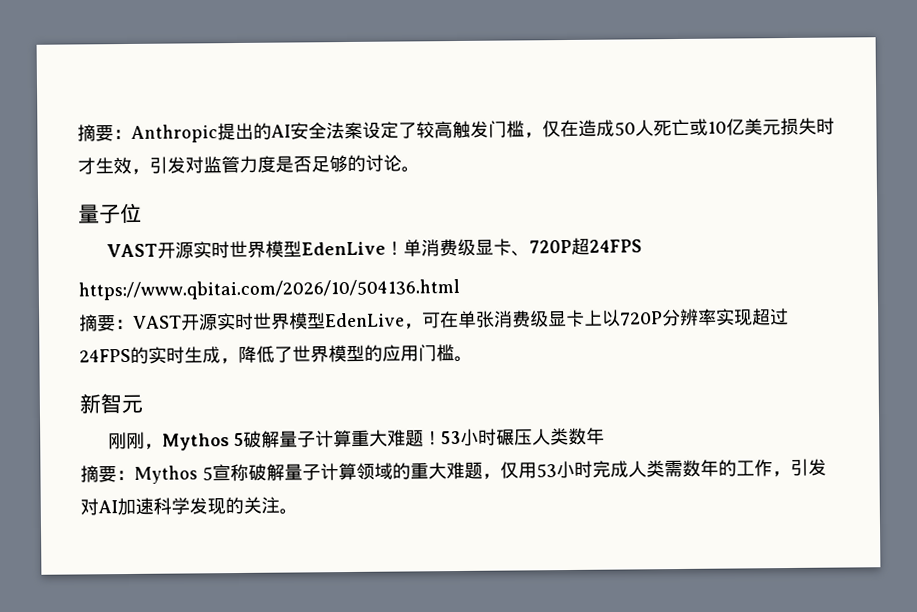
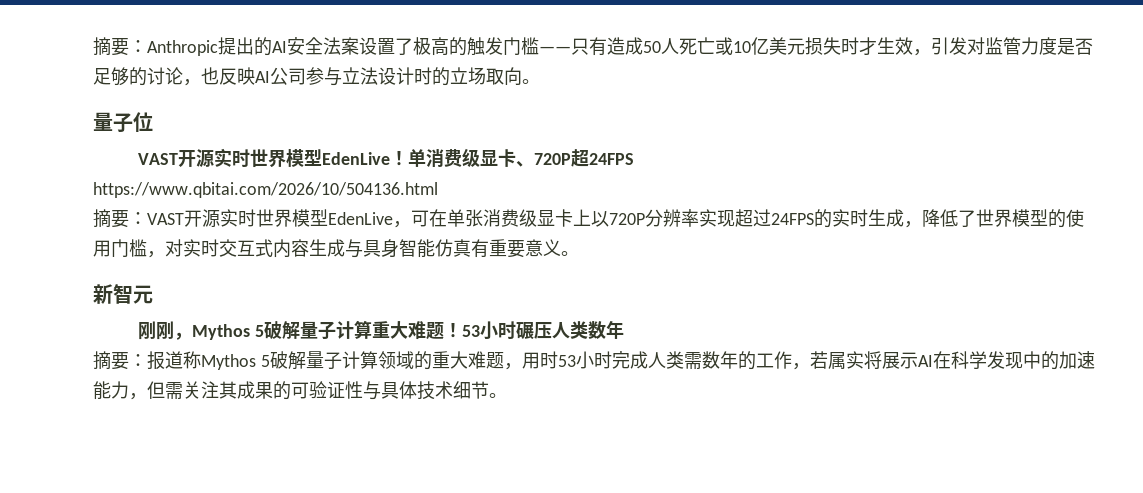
- 摘要：Anthropic提出的AI安全法案设定了较高触发门槛，仅在造成50人死亡或10亿美元损失时才生效，引发对监管力度是否足够的讨论。
+ 摘要：Anthropic提出的AI安全法案设置了极高的触发门槛——只有造成50人死亡或10亿美元损失时才生效，引发对监管力度是否足够的讨论，也反映AI公司参与立法设计时的立场取向。
- 摘要：VAST开源实时世界模型EdenLive，可在单张消费级显卡上以720P分辨率实现超过24FPS的实时生成，降低了世界模型的应用门槛。
+ 摘要：VAST开源实时世界模型EdenLive，可在单张消费级显卡上以720P分辨率实现超过24FPS的实时生成，降低了世界模型的使用门槛，对实时交互式内容生成与具身智能仿真有重要意义。
- 摘要：Mythos 5宣称破解量子计算领域的重大难题，仅用53小时完成人类需数年的工作，引发对AI加速科学发现的关注。
+ 摘要：报道称Mythos 5破解量子计算领域的重大难题，用时53小时完成人类需数年的工作，若属实将展示AI在科学发现中的加速能力，但需关注其成果的可验证性与具体技术细节。

